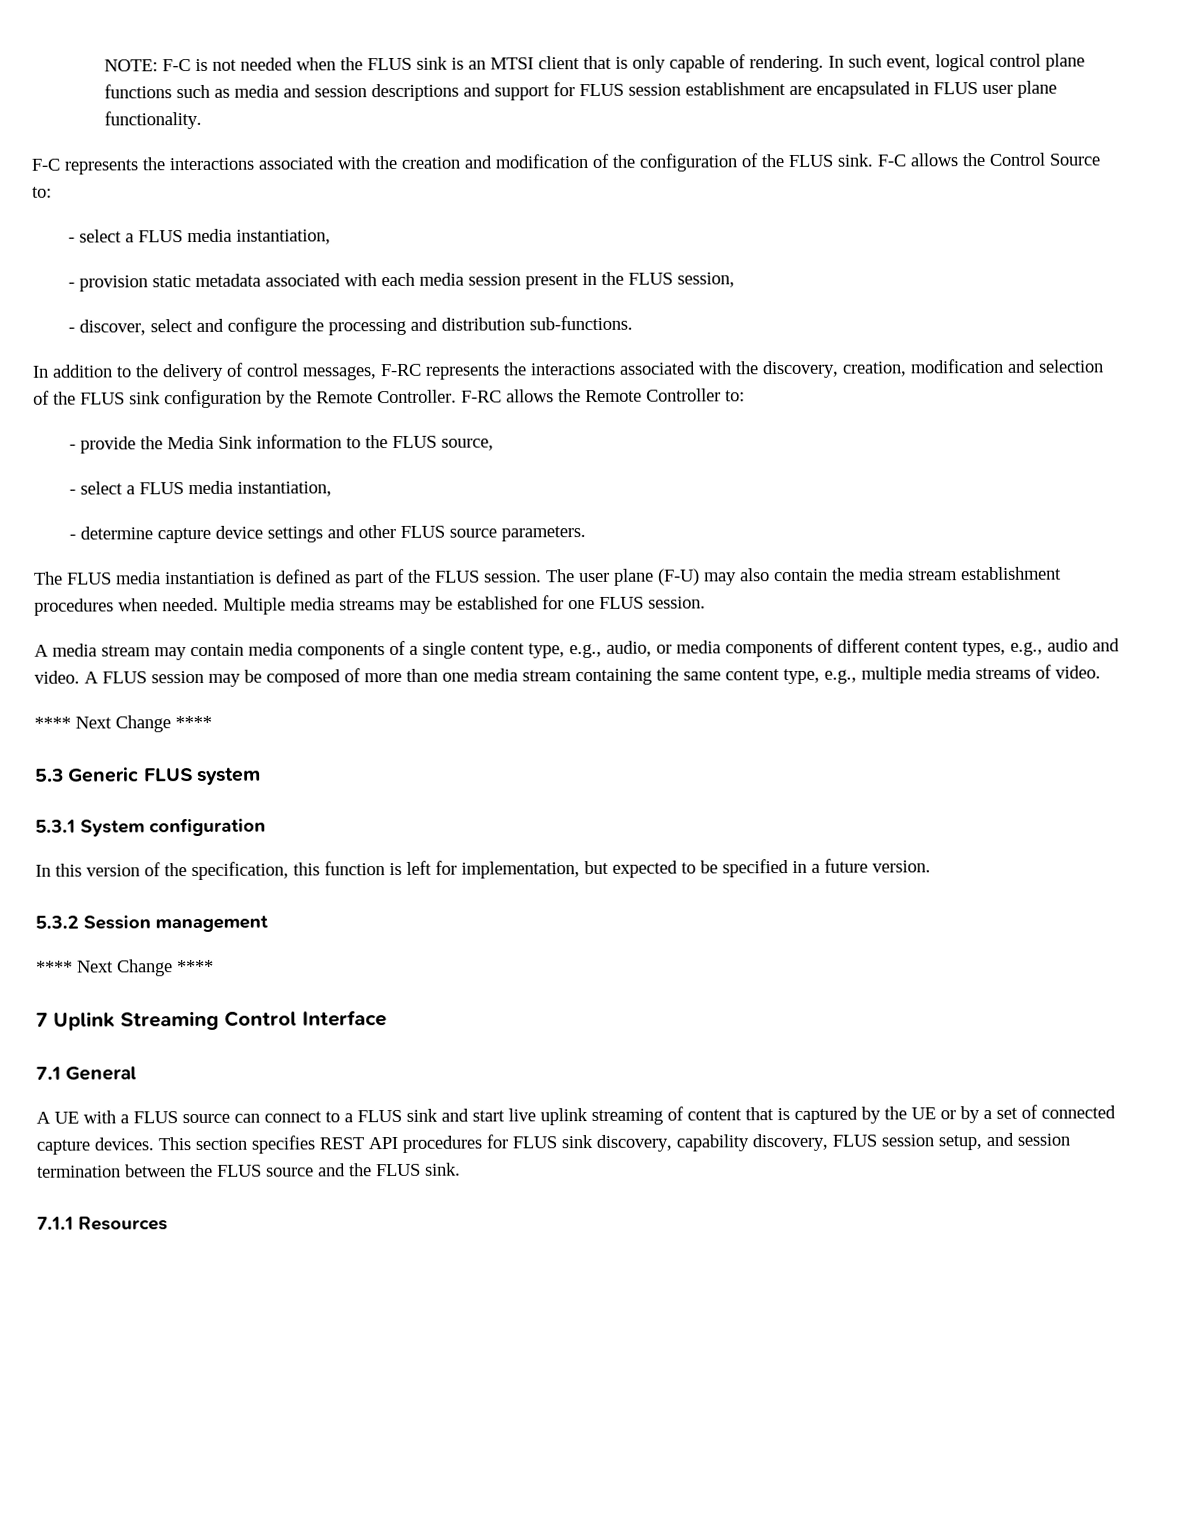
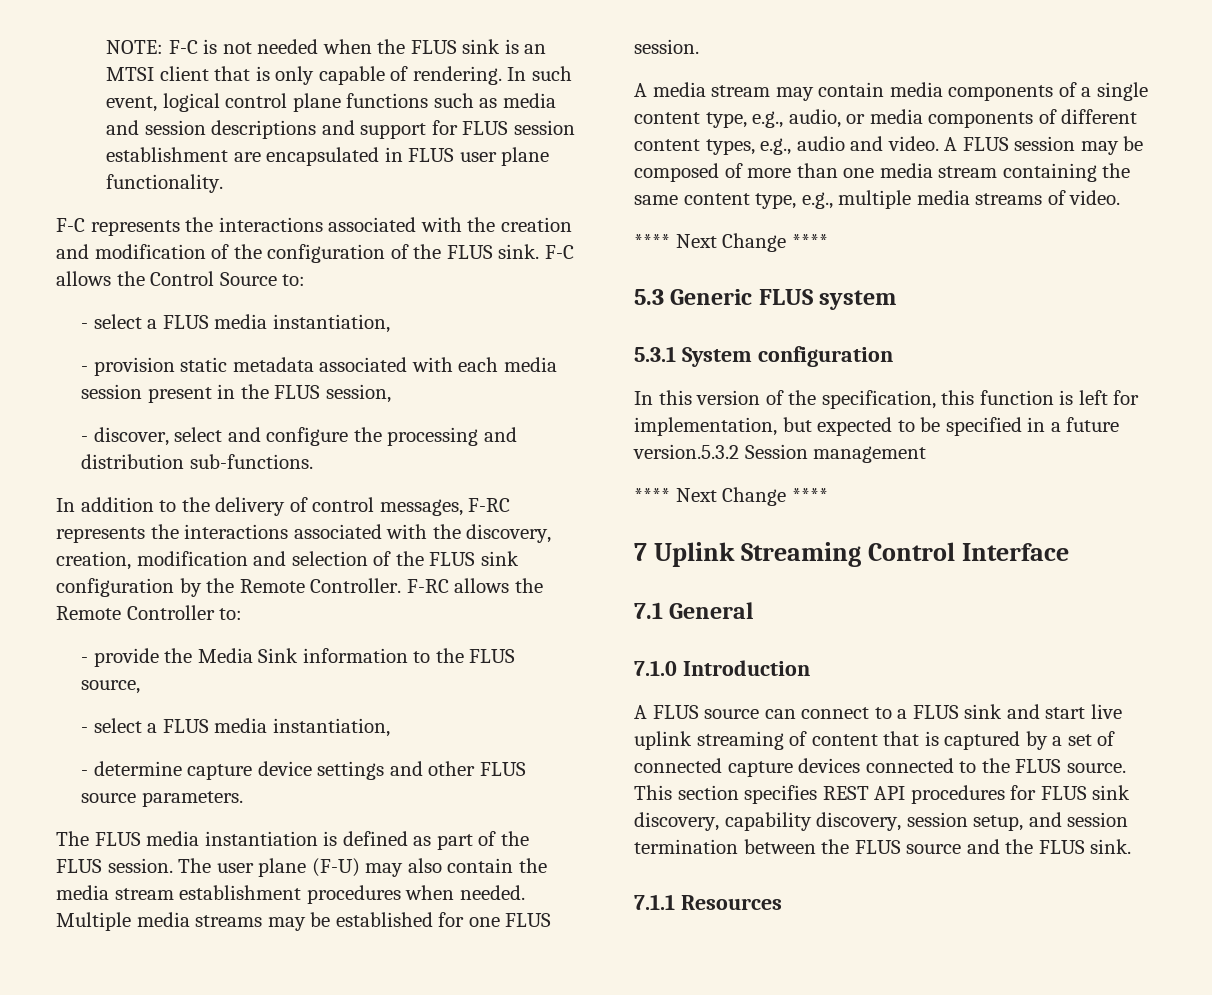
- In this version of the specification, this function is left for implementation, but expected to be specified in a future version.
- 5.3.2 Session management
+ In this version of the specification, this function is left for implementation, but expected to be specified in a future version.5.3.2 Session management
- A UE with a FLUS source can connect to a FLUS sink and start live uplink streaming of content that is captured by the UE or by a set of connected capture devices.
+ 7.1.0 Introduction
+ A FLUS source can connect to a FLUS sink and start live uplink streaming of content that is captured by a set of connected capture devices connected to the FLUS source.
- This section specifies REST API procedures for FLUS sink discovery, capability discovery, FLUS session setup, and session termination between the FLUS source and the FLUS sink.
+ This section specifies REST API procedures for FLUS sink discovery, capability discovery, session setup, and session termination between the FLUS source and the FLUS sink.

